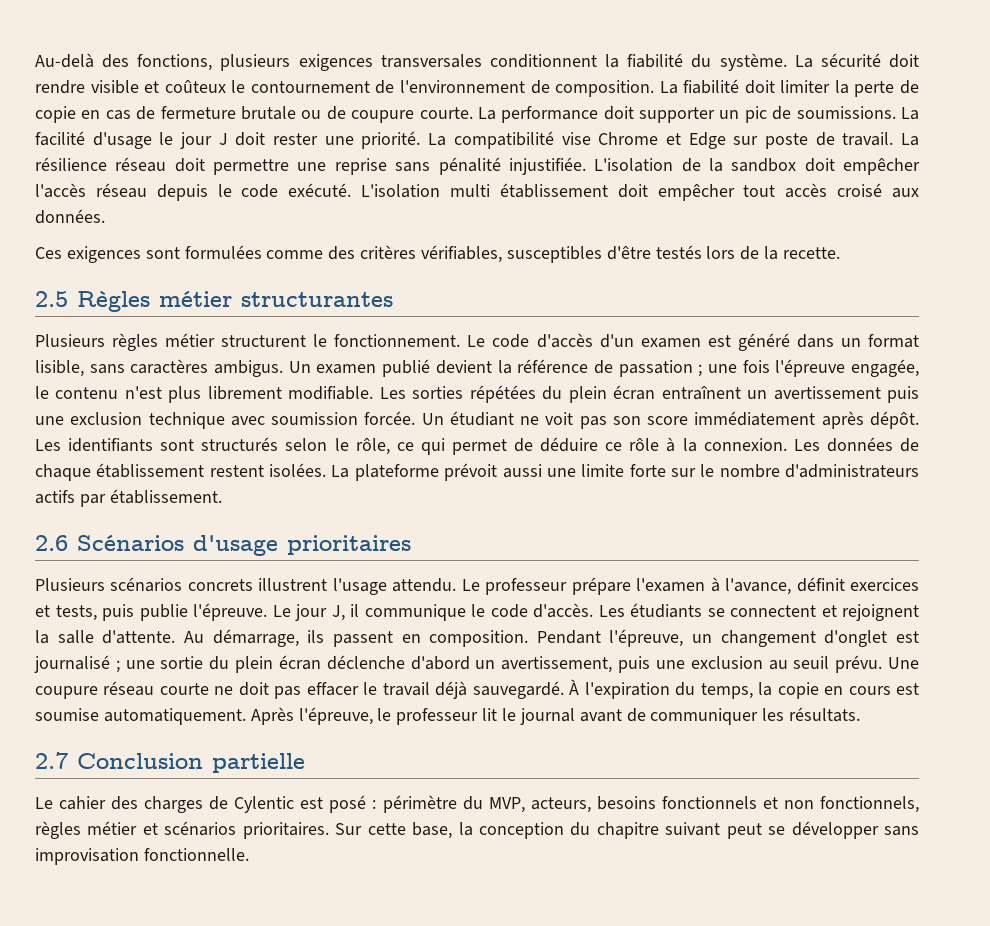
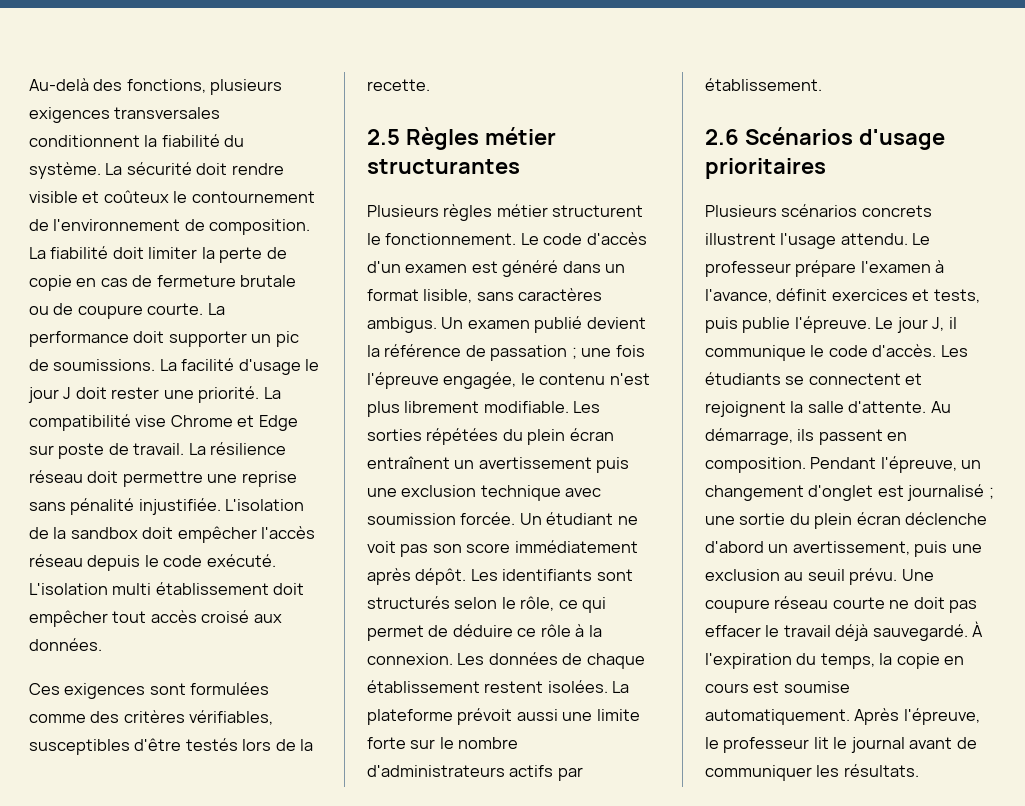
- 2.7 Conclusion partielle
- Le cahier des charges de Cylentic est posé : périmètre du MVP, acteurs, besoins fonctionnels et non fonctionnels, règles métier et scénarios prioritaires. Sur cette base, la conception du chapitre suivant peut se développer sans improvisation fonctionnelle.

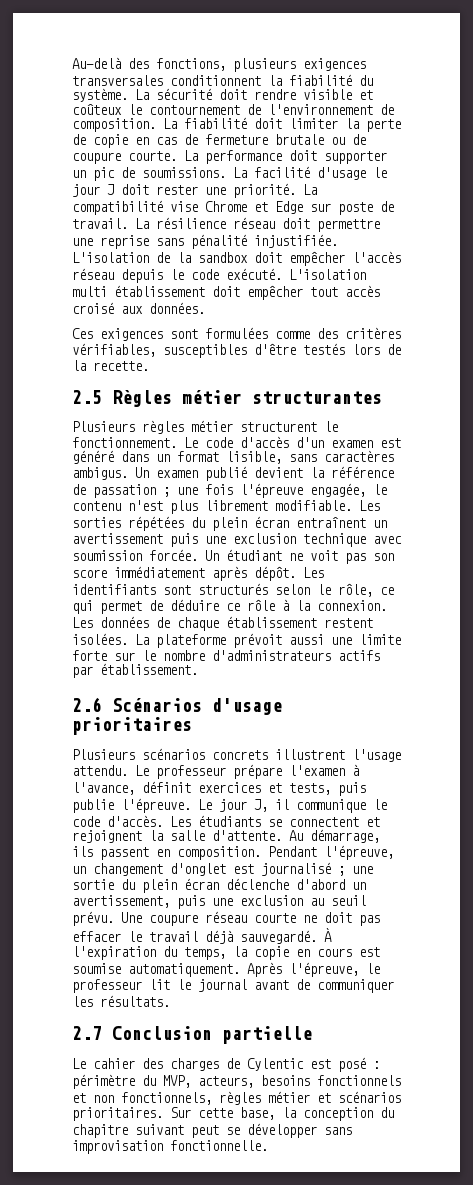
+ 2.7 Conclusion partielle
+ Le cahier des charges de Cylentic est posé : périmètre du MVP, acteurs, besoins fonctionnels et non fonctionnels, règles métier et scénarios prioritaires. Sur cette base, la conception du chapitre suivant peut se développer sans improvisation fonctionnelle.

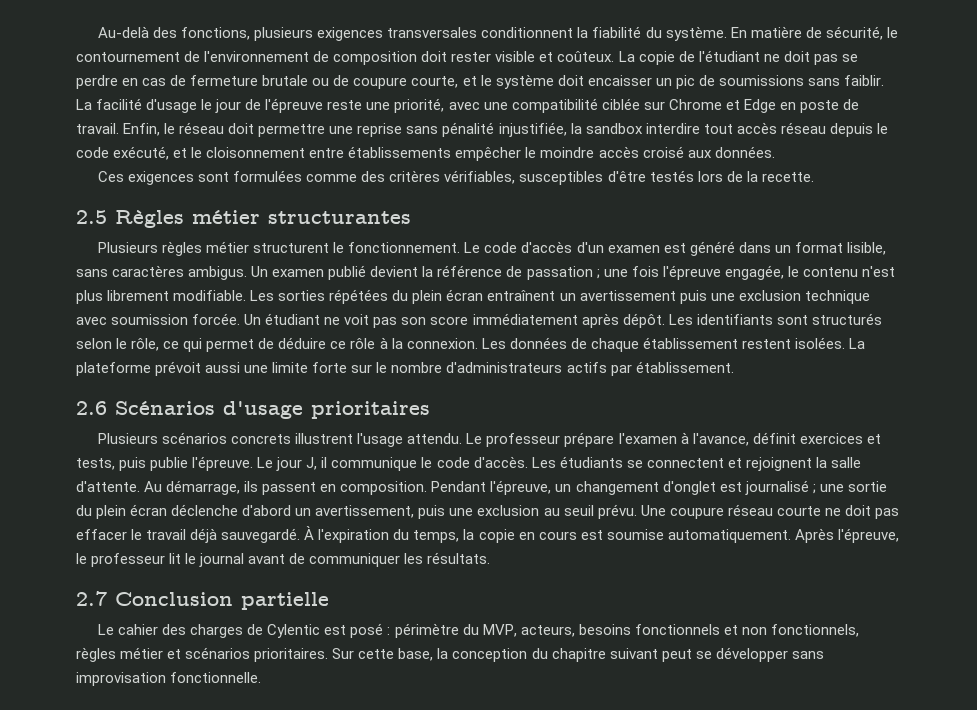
- La sécurité doit rendre visible et coûteux le contournement de l'environnement de composition. La fiabilité doit limiter la perte de copie en cas de fermeture brutale ou de coupure courte. La performance doit supporter un pic de soumissions.
+ En matière de sécurité, le contournement de l'environnement de composition doit rester visible et coûteux. La copie de l'étudiant ne doit pas se perdre en cas de fermeture brutale ou de coupure courte, et le système doit encaisser un pic de soumissions sans faiblir.
- La facilité d'usage le jour J doit rester une priorité. La compatibilité vise Chrome et Edge sur poste de travail.
+ La facilité d'usage le jour de l'épreuve reste une priorité, avec une compatibilité ciblée sur Chrome et Edge en poste de travail.
- La résilience réseau doit permettre une reprise sans pénalité injustifiée. L'isolation de la sandbox doit empêcher l'accès réseau depuis le code exécuté. L'isolation multi établissement doit empêcher tout accès croisé aux données.
+ Enfin, le réseau doit permettre une reprise sans pénalité injustifiée, la sandbox interdire tout accès réseau depuis le code exécuté, et le cloisonnement entre établissements empêcher le moindre accès croisé aux données.

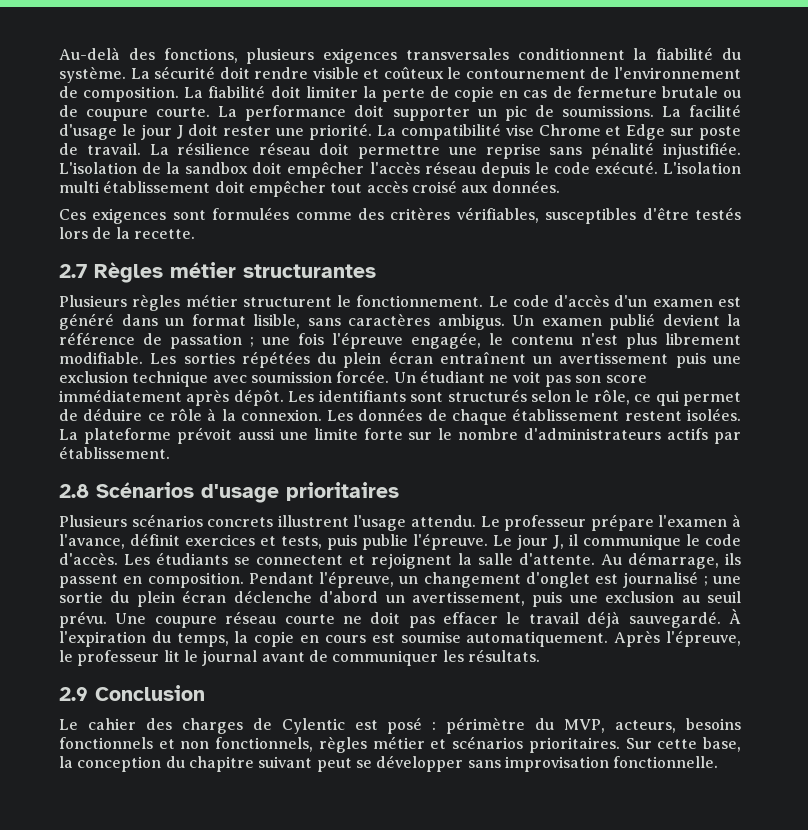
- En matière de sécurité, le contournement de l'environnement de composition doit rester visible et coûteux. La copie de l'étudiant ne doit pas se perdre en cas de fermeture brutale ou de coupure courte, et le système doit encaisser un pic de soumissions sans faiblir.
+ La sécurité doit rendre visible et coûteux le contournement de l'environnement de composition. La fiabilité doit limiter la perte de copie en cas de fermeture brutale ou de coupure courte. La performance doit supporter un pic de soumissions.
- La facilité d'usage le jour de l'épreuve reste une priorité, avec une compatibilité ciblée sur Chrome et Edge en poste de travail.
+ La facilité d'usage le jour J doit rester une priorité. La compatibilité vise Chrome et Edge sur poste de travail.
- Enfin, le réseau doit permettre une reprise sans pénalité injustifiée, la sandbox interdire tout accès réseau depuis le code exécuté, et le cloisonnement entre établissements empêcher le moindre accès croisé aux données.
+ La résilience réseau doit permettre une reprise sans pénalité injustifiée. L'isolation de la sandbox doit empêcher l'accès réseau depuis le code exécuté. L'isolation multi établissement doit empêcher tout accès croisé aux données.
- 2.5 Règles métier structurantes
+ 2.7 Règles métier structurantes
- 2.6 Scénarios d'usage prioritaires
+ 2.8 Scénarios d'usage prioritaires
- 2.7 Conclusion partielle
+ 2.9 Conclusion

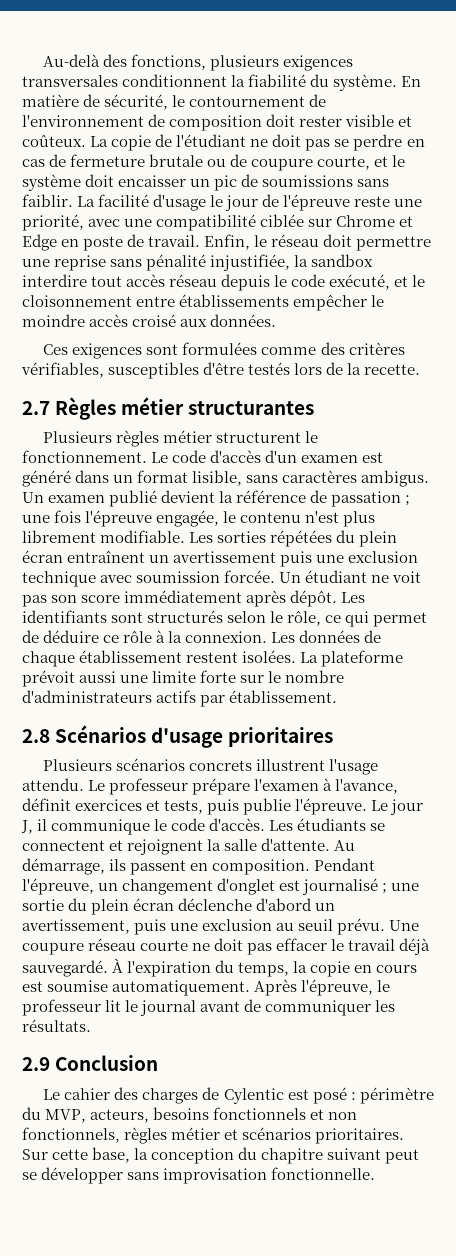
- La sécurité doit rendre visible et coûteux le contournement de l'environnement de composition. La fiabilité doit limiter la perte de copie en cas de fermeture brutale ou de coupure courte. La performance doit supporter un pic de soumissions.
+ En matière de sécurité, le contournement de l'environnement de composition doit rester visible et coûteux. La copie de l'étudiant ne doit pas se perdre en cas de fermeture brutale ou de coupure courte, et le système doit encaisser un pic de soumissions sans faiblir.
- La facilité d'usage le jour J doit rester une priorité. La compatibilité vise Chrome et Edge sur poste de travail.
+ La facilité d'usage le jour de l'épreuve reste une priorité, avec une compatibilité ciblée sur Chrome et Edge en poste de travail.
- La résilience réseau doit permettre une reprise sans pénalité injustifiée. L'isolation de la sandbox doit empêcher l'accès réseau depuis le code exécuté. L'isolation multi établissement doit empêcher tout accès croisé aux données.
+ Enfin, le réseau doit permettre une reprise sans pénalité injustifiée, la sandbox interdire tout accès réseau depuis le code exécuté, et le cloisonnement entre établissements empêcher le moindre accès croisé aux données.

